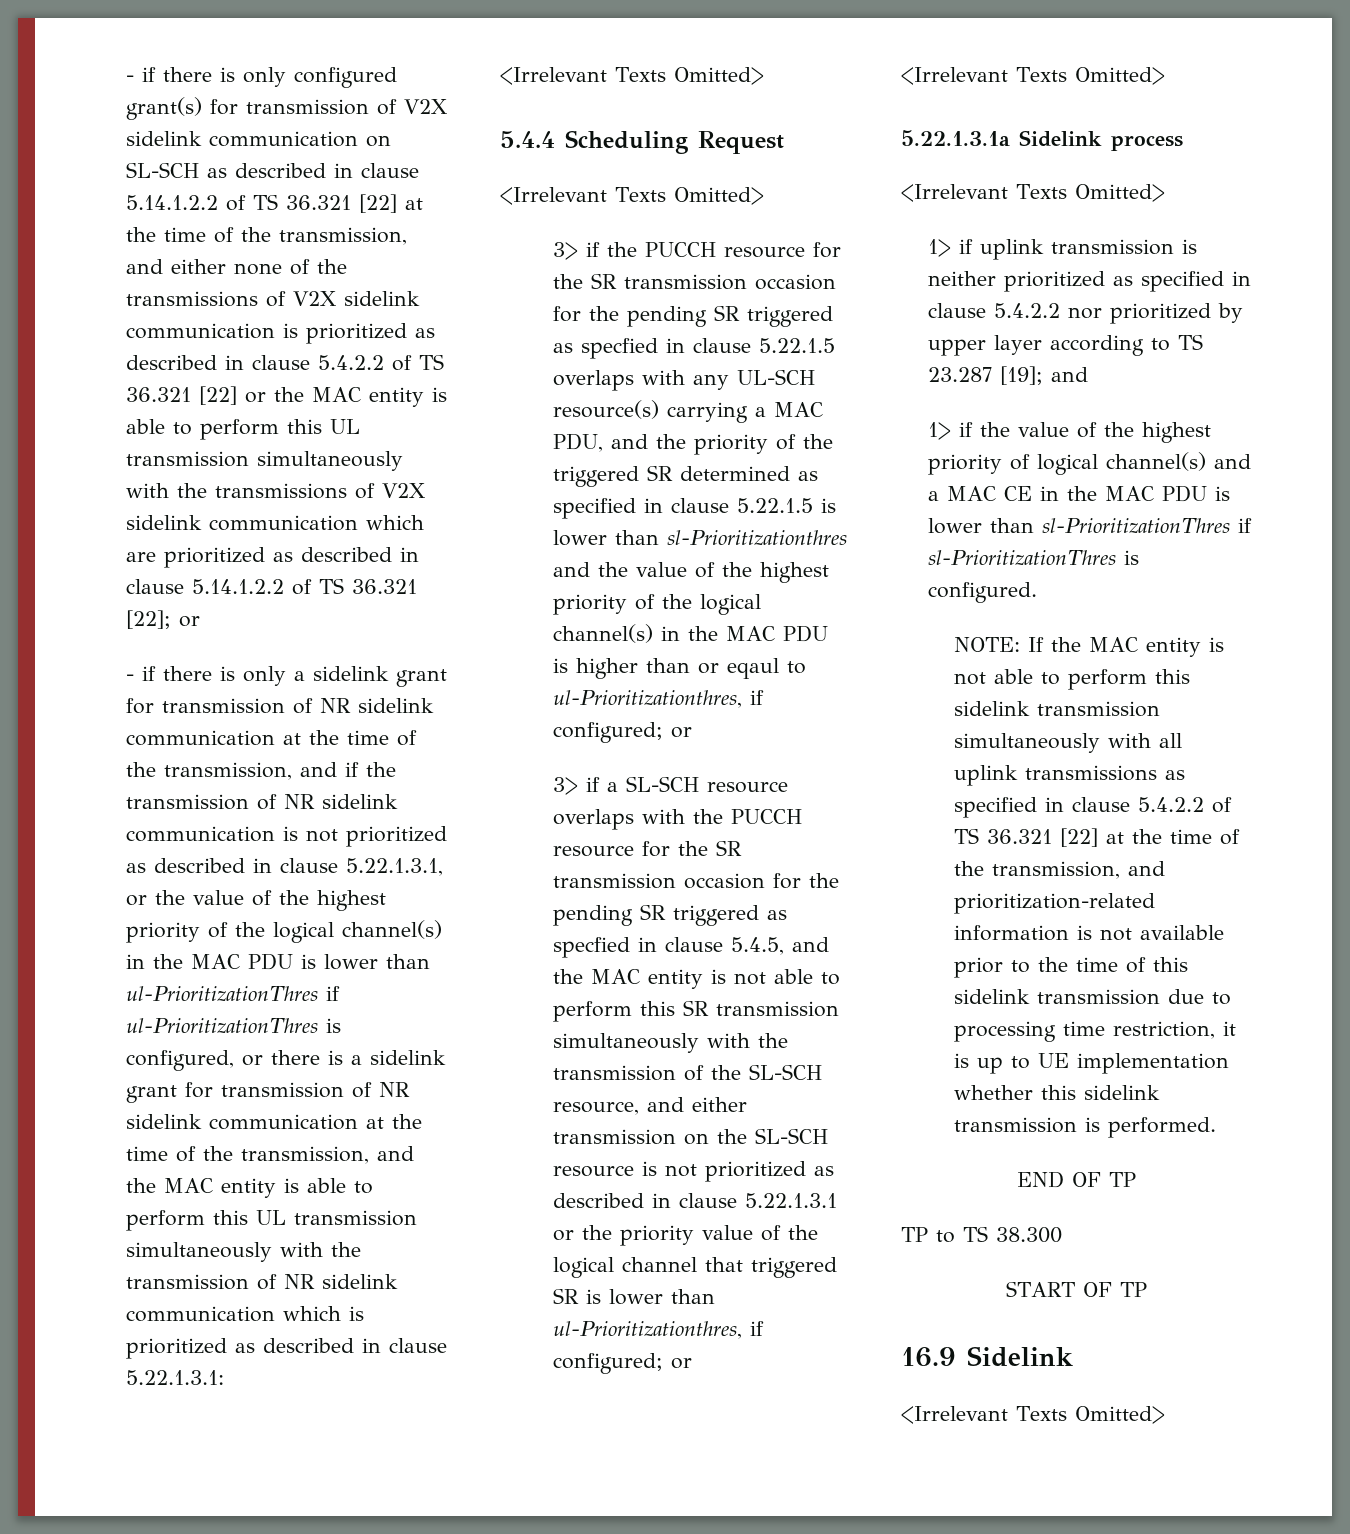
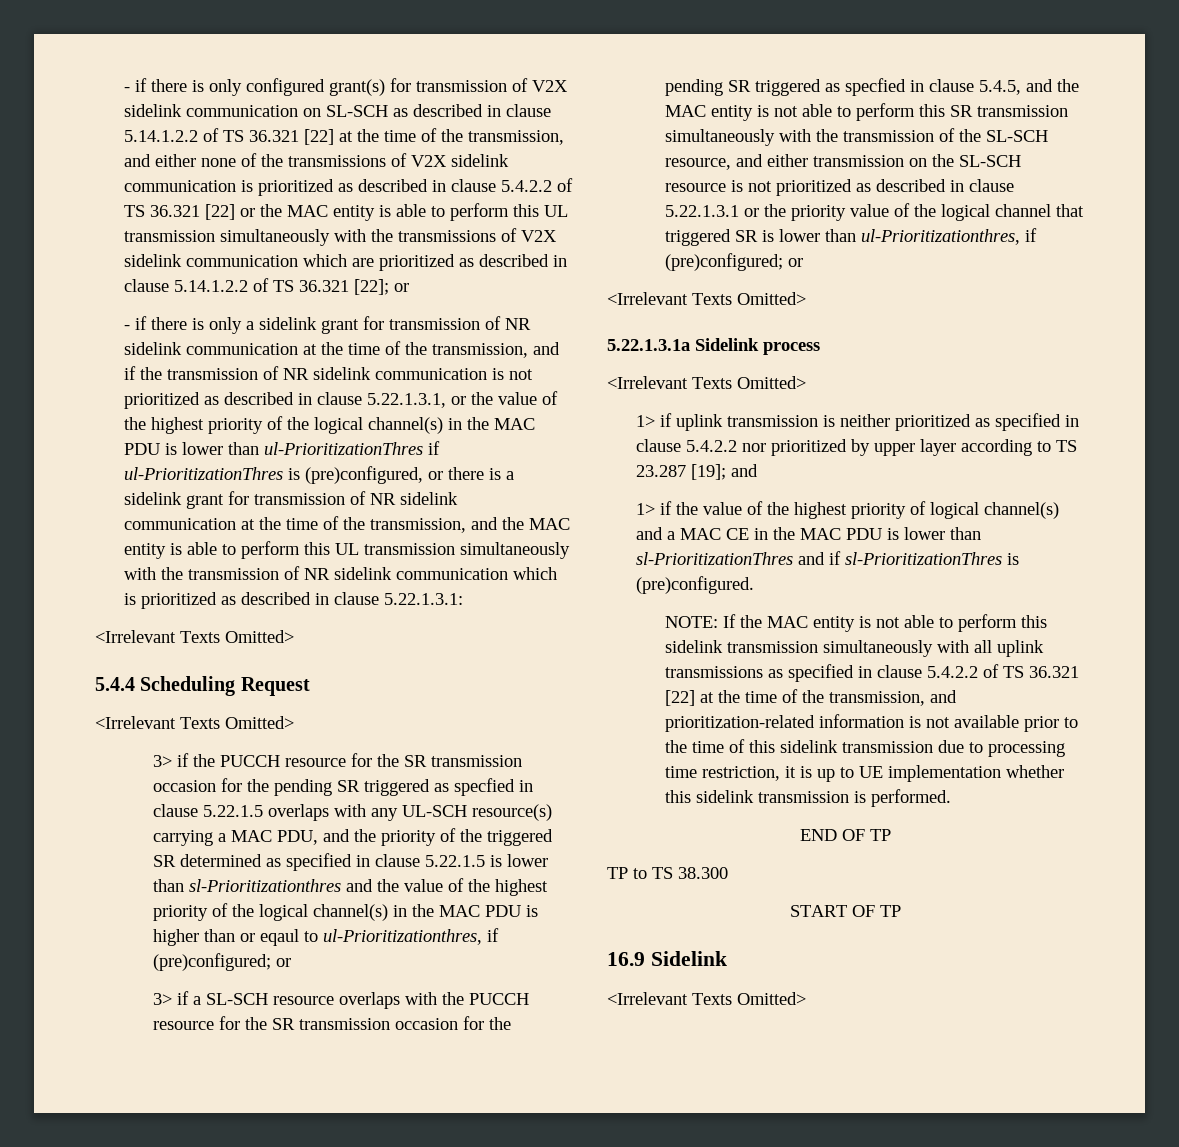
- - if there is only a sidelink grant for transmission of NR sidelink communication at the time of the transmission, and if the transmission of NR sidelink communication is not prioritized as described in clause 5.22.1.3.1, or the value of the highest priority of the logical channel(s) in the MAC PDU is lower than ul-PrioritizationThres if ul-PrioritizationThres is configured, or there is a sidelink grant for transmission of NR sidelink communication at the time of the transmission, and the MAC entity is able to perform this UL transmission simultaneously with the transmission of NR sidelink communication which is prioritized as described in clause 5.22.1.3.1:
+ - if there is only a sidelink grant for transmission of NR sidelink communication at the time of the transmission, and if the transmission of NR sidelink communication is not prioritized as described in clause 5.22.1.3.1, or the value of the highest priority of the logical channel(s) in the MAC PDU is lower than ul-PrioritizationThres if ul-PrioritizationThres is (pre)configured, or there is a sidelink grant for transmission of NR sidelink communication at the time of the transmission, and the MAC entity is able to perform this UL transmission simultaneously with the transmission of NR sidelink communication which is prioritized as described in clause 5.22.1.3.1:
- 3> if the PUCCH resource for the SR transmission occasion for the pending SR triggered as specfied in clause 5.22.1.5 overlaps with any UL-SCH resource(s) carrying a MAC PDU, and the priority of the triggered SR determined as specified in clause 5.22.1.5 is lower than sl-Prioritizationthres and the value of the highest priority of the logical channel(s) in the MAC PDU is higher than or eqaul to ul-Prioritizationthres, if configured;
+ 3> if the PUCCH resource for the SR transmission occasion for the pending SR triggered as specfied in clause 5.22.1.5 overlaps with any UL-SCH resource(s) carrying a MAC PDU, and the priority of the triggered SR determined as specified in clause 5.22.1.5 is lower than sl-Prioritizationthres and the value of the highest priority of the logical channel(s) in the MAC PDU is higher than or eqaul to ul-Prioritizationthres, if (pre)configured;
- 3> if a SL-SCH resource overlaps with the PUCCH resource for the SR transmission occasion for the pending SR triggered as specfied in clause 5.4.5, and the MAC entity is not able to perform this SR transmission simultaneously with the transmission of the SL-SCH resource, and either transmission on the SL-SCH resource is not prioritized as described in clause 5.22.1.3.1 or the priority value of the logical channel that triggered SR is lower than ul-Prioritizationthres, if configured;
+ 3> if a SL-SCH resource overlaps with the PUCCH resource for the SR transmission occasion for the pending SR triggered as specfied in clause 5.4.5, and the MAC entity is not able to perform this SR transmission simultaneously with the transmission of the SL-SCH resource, and either transmission on the SL-SCH resource is not prioritized as described in clause 5.22.1.3.1 or the priority value of the logical channel that triggered SR is lower than ul-Prioritizationthres, if (pre)configured;
- 1> if the value of the highest priority of logical channel(s) and a MAC CE in the MAC PDU is lower than sl-PrioritizationThres if sl-PrioritizationThres is configured.
+ 1> if the value of the highest priority of logical channel(s) and a MAC CE in the MAC PDU is lower than sl-PrioritizationThres and if sl-PrioritizationThres is (pre)configured.

